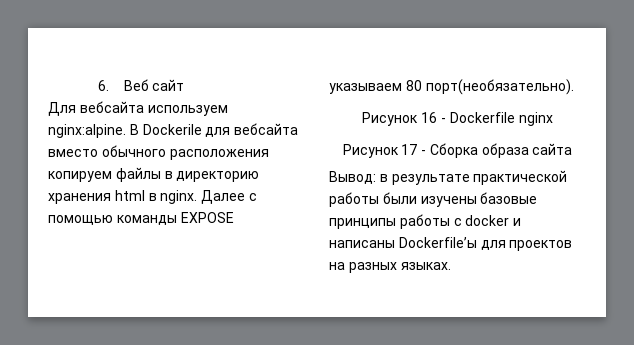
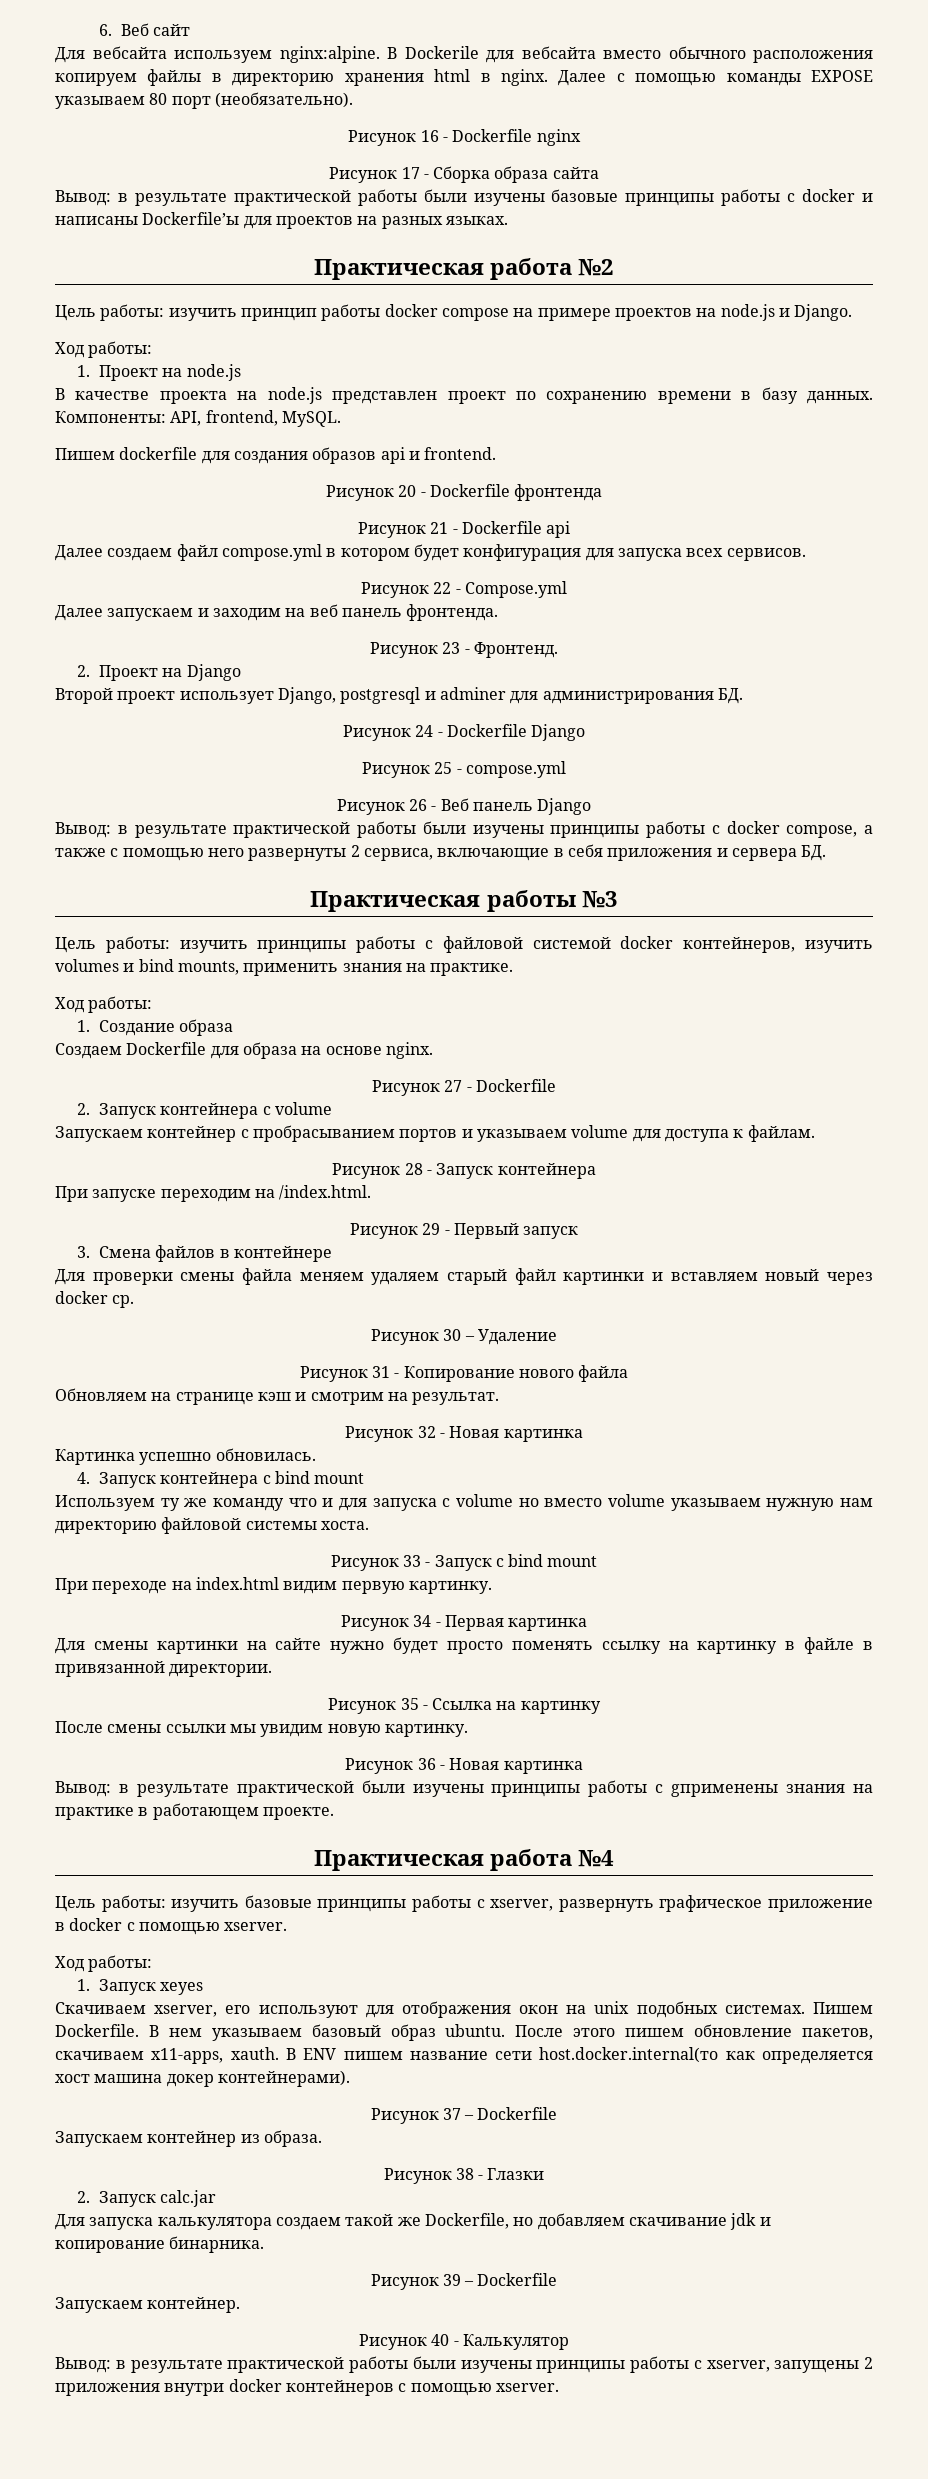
- Далее с помощью команды EXPOSE указываем 80 порт(необязательно).
+ Далее с помощью команды EXPOSE указываем 80 порт (необязательно).
+ Практическая работа №2
+ Цель работы: изучить принцип работы docker compose на примере проектов на node.js и Django.
+ Ход работы:
+ 1. Проект на node.js
+ В качестве проекта на node.js представлен проект по сохранению времени в базу данных. Компоненты: API, frontend, MySQL.
+ Пишем dockerfile для создания образов api и frontend.
+ Рисунок 20 - Dockerfile фронтенда
+ Рисунок 21 - Dockerfile api
+ Далее создаем файл compose.yml в котором будет конфигурация для запуска всех сервисов.
+ Рисунок 22 - Compose.yml
+ Далее запускаем и заходим на веб панель фронтенда.
+ Рисунок 23 - Фронтенд.
+ 2. Проект на Django
+ Второй проект использует Django, postgresql и adminer для администрирования БД.
+ Рисунок 24 - Dockerfile Django
+ Рисунок 25 - compose.yml
+ Рисунок 26 - Веб панель Django
+ Вывод: в результате практической работы были изучены принципы работы с docker compose, а также с помощью него развернуты 2 сервиса, включающие в себя приложения и сервера БД.
+ Практическая работы №3
+ Цель работы: изучить принципы работы с файловой системой docker контейнеров, изучить volumes и bind mounts, применить знания на практике.
+ Ход работы:
+ 1. Создание образа
+ Создаем Dockerfile для образа на основе nginx.
+ Рисунок 27 - Dockerfile
+ 2. Запуск контейнера с volume
+ Запускаем контейнер с пробрасыванием портов и указываем volume для доступа к файлам.
+ Рисунок 28 - Запуск контейнера
+ При запуске переходим на /index.html.
+ Рисунок 29 - Первый запуск
+ 3. Смена файлов в контейнере
+ Для проверки смены файла меняем удаляем старый файл картинки и вставляем новый через docker cp.
+ Рисунок 30 – Удаление
+ Рисунок 31 - Копирование нового файла
+ Обновляем на странице кэш и смотрим на результат.
+ Рисунок 32 - Новая картинка
+ Картинка успешно обновилась.
+ 4. Запуск контейнера с bind mount
+ Используем ту же команду что и для запуска с volume но вместо volume указываем нужную нам директорию файловой системы хоста.
+ Рисунок 33 - Запуск с bind mount
+ При переходе на index.html видим первую картинку.
+ Рисунок 34 - Первая картинка
+ Для смены картинки на сайте нужно будет просто поменять ссылку на картинку в файле в привязанной директории.
+ Рисунок 35 - Ссылка на картинку
+ После смены ссылки мы увидим новую картинку.
+ Рисунок 36 - Новая картинка
+ Вывод: в результате практической были изучены принципы работы с gприменены знания на практике в работающем проекте.
+ Практическая работа №4
+ Цель работы: изучить базовые принципы работы с xserver, развернуть графическое приложение в docker с помощью xserver.
+ Ход работы:
+ 1. Запуск xeyes
+ Скачиваем xserver, его используют для отображения окон на unix подобных системах. Пишем Dockerfile. В нем указываем базовый образ ubuntu. После этого пишем обновление пакетов, скачиваем x11-apps, xauth. В ENV пишем название сети host.docker.internal(то как определяется хост машина докер контейнерами).
+ Рисунок 37 – Dockerfile
+ Запускаем контейнер из образа.
+ Рисунок 38 - Глазки
+ 2. Запуск calc.jar
+ Для запуска калькулятора создаем такой же Dockerfile, но добавляем скачивание jdk и копирование бинарника.
+ Рисунок 39 – Dockerfile
+ Запускаем контейнер.
+ Рисунок 40 - Калькулятор
+ Вывод: в результате практической работы были изучены принципы работы с xserver, запущены 2 приложения внутри docker контейнеров с помощью xserver.

